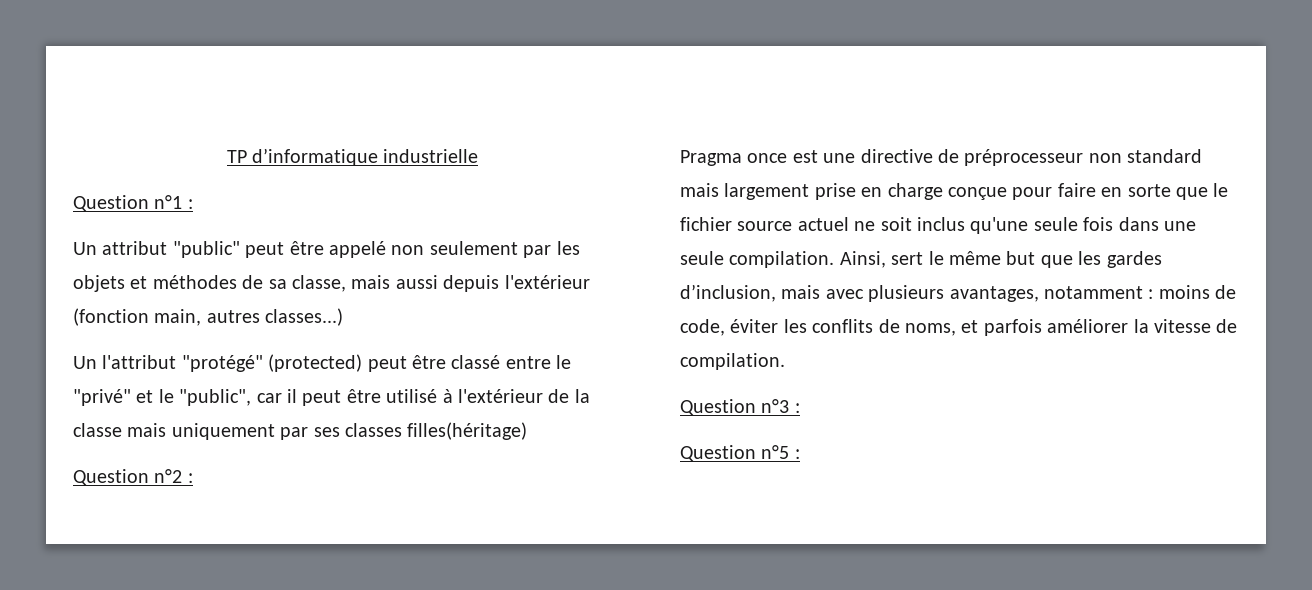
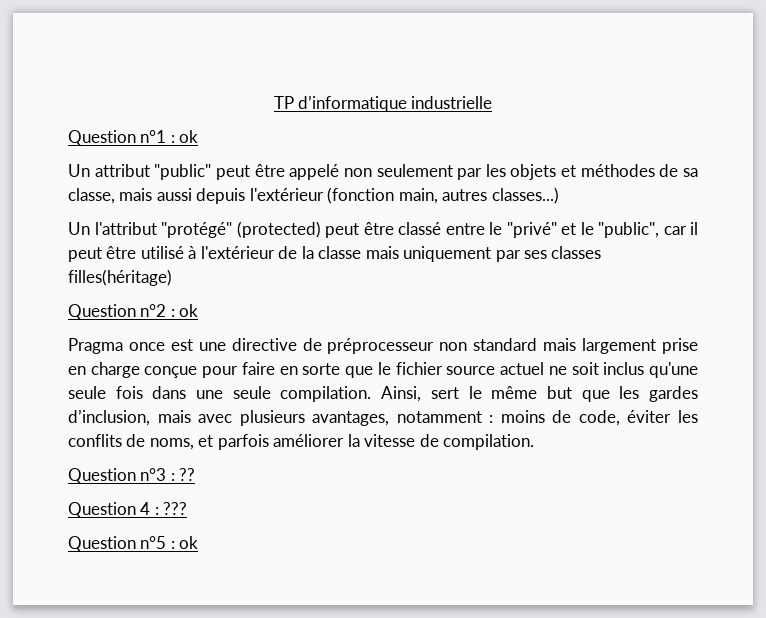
- Question n°1 :
+ Question n°1 : ok
- Question n°2 :
+ Question n°2 : ok
- Question n°3 :
+ Question n°3 : ??
+ Question 4 : ???
- Question n°5 :
+ Question n°5 : ok

